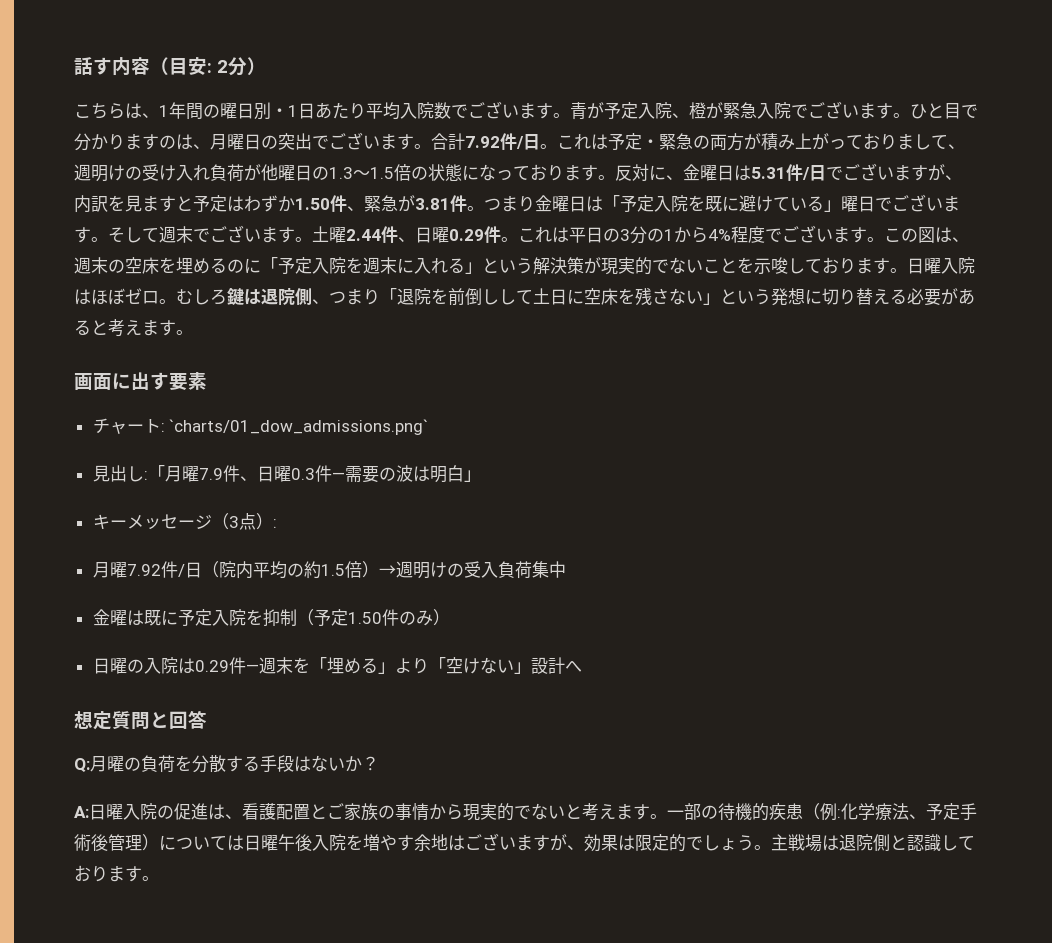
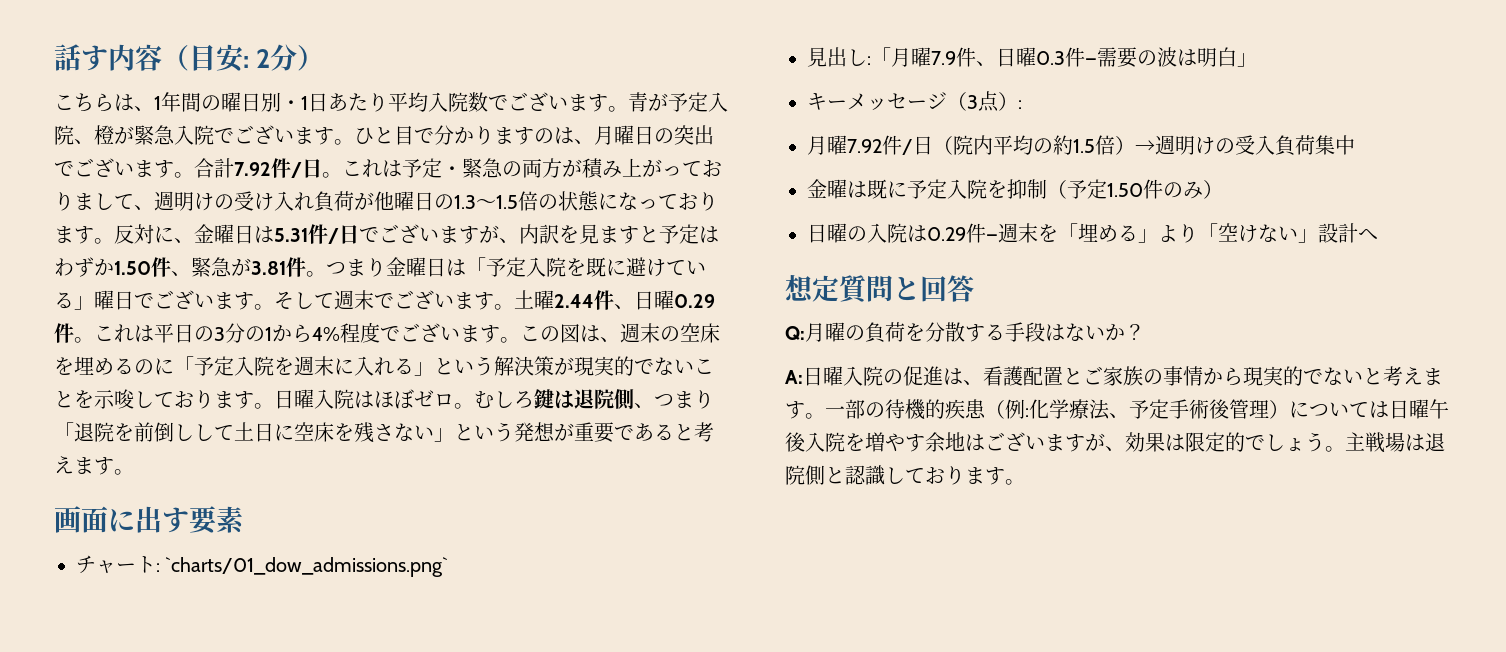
- むしろ鍵は退院側、つまり「退院を前倒しして土日に空床を残さない」という発想に切り替える必要があると考えます。
+ むしろ鍵は退院側、つまり「退院を前倒しして土日に空床を残さない」という発想が重要であると考えます。

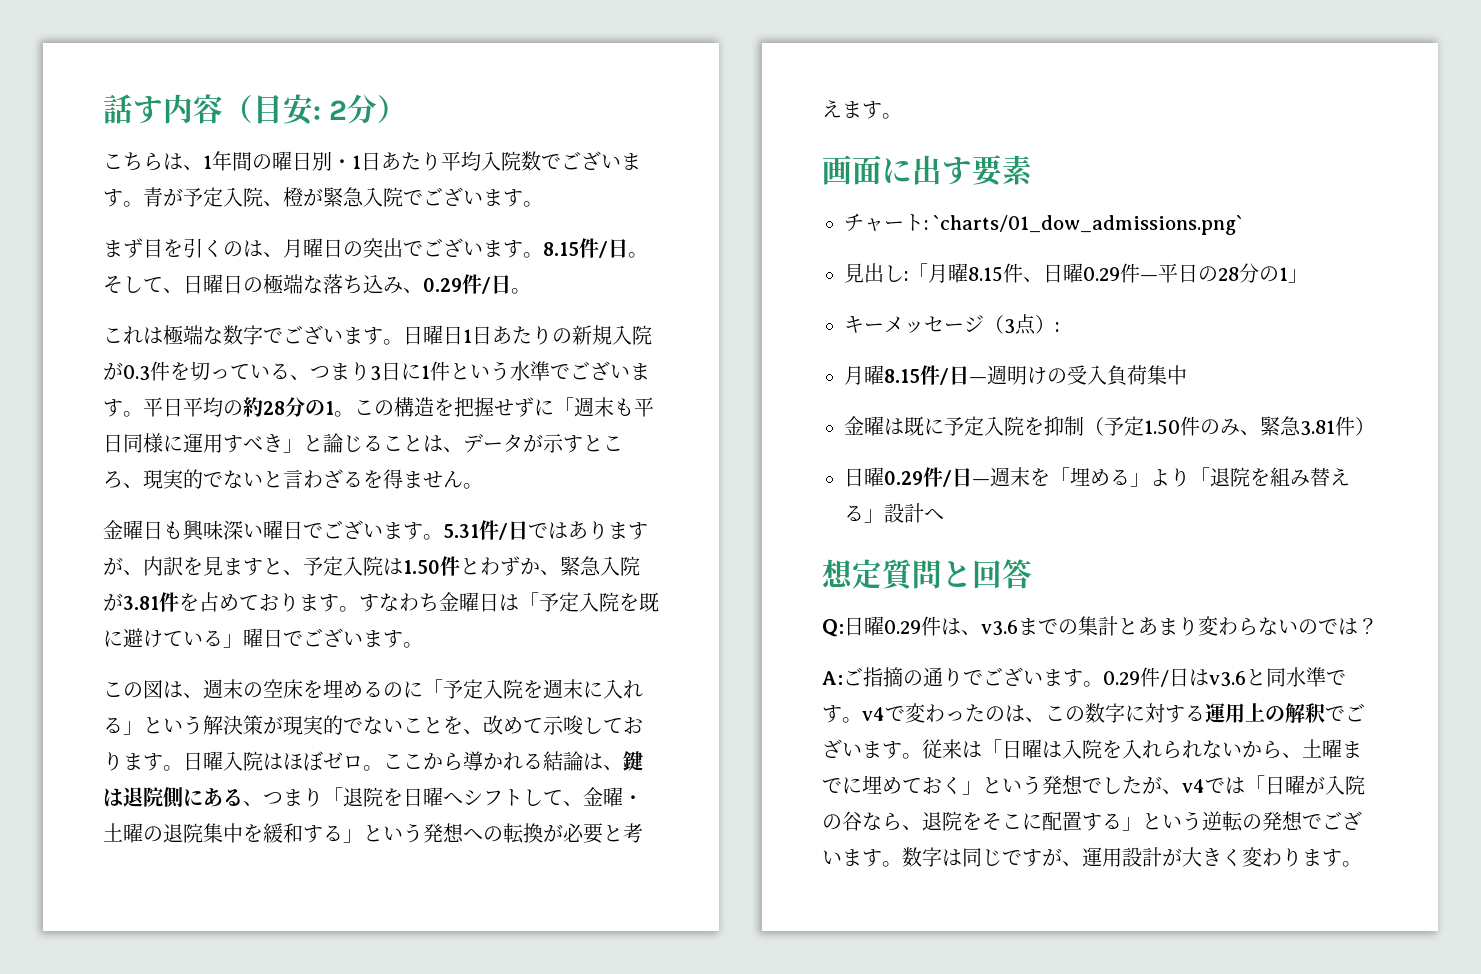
- 青が予定入院、橙が緊急入院でございます。ひと目で分かりますのは、月曜日の突出でございます。
+ 青が予定入院、橙が緊急入院でございます。
+ まず目を引くのは、月曜日の突出でございます。
- 合計7.92件/日。これは予定・緊急の両方が積み上がっておりまして、週明けの受け入れ負荷が他曜日の1.3〜1.5倍の状態になっております。反対に、金曜日は5.31件/日でございますが、内訳を見ますと予定はわずか1.50件、緊急が3.81件。つまり金曜日は「予定入院を既に避けている」曜日でございます。そして週末でございます。土曜2.44件、日曜0.29件。これは平日の3分の1から4%程度でございます。この図は、週末の空床を埋めるのに「予定入院を週末に入れる」という解決策が現実的でないことを示唆しております。
+ 8.15件/日。そして、日曜日の極端な落ち込み、0.29件/日。
+ これは極端な数字でございます。日曜日1日あたりの新規入院が0.3件を切っている、つまり3日に1件という水準でございます。平日平均の約28分の1。この構造を把握せずに「週末も平日同様に運用すべき」と論じることは、データが示すところ、現実的でないと言わざるを得ません。
+ 金曜日も興味深い曜日でございます。5.31件/日ではありますが、内訳を見ますと、予定入院は1.50件とわずか、緊急入院が3.81件を占めております。すなわち金曜日は「予定入院を既に避けている」曜日でございます。
+ この図は、週末の空床を埋めるのに「予定入院を週末に入れる」という解決策が現実的でないことを、改めて示唆しております。
- むしろ鍵は退院側、つまり「退院を前倒しして土日に空床を残さない」という発想が重要であると考えます。
+ ここから導かれる結論は、鍵は退院側にある、つまり「退院を日曜へシフトして、金曜・土曜の退院集中を緩和する」という発想への転換が必要と考えます。
- 見出し:「月曜7.9件、日曜0.3件—需要の波は明白」
+ 見出し:「月曜8.15件、日曜0.29件—平日の28分の1」
- 月曜7.92件/日（院内平均の約1.5倍）→週明けの受入負荷集中
+ 月曜8.15件/日—週明けの受入負荷集中
- 金曜は既に予定入院を抑制（予定1.50件のみ）
+ 金曜は既に予定入院を抑制（予定1.50件のみ、緊急3.81件）
- 日曜の入院は0.29件—週末を「埋める」より「空けない」設計へ
+ 日曜0.29件/日—週末を「埋める」より「退院を組み替える」設計へ
- Q:月曜の負荷を分散する手段はないか？
- A:日曜入院の促進は、看護配置とご家族の事情から現実的でないと考えます。一部の待機的疾患（例:化学療法、予定手術後管理）については日曜午後入院を増やす余地はございますが、効果は限定的でしょう。主戦場は退院側と認識しております。
+ Q:日曜0.29件は、v3.6までの集計とあまり変わらないのでは？
+ A:ご指摘の通りでございます。0.29件/日はv3.6と同水準です。v4で変わったのは、この数字に対する運用上の解釈でございます。従来は「日曜は入院を入れられないから、土曜までに埋めておく」という発想でしたが、v4では「日曜が入院の谷なら、退院をそこに配置する」という逆転の発想でございます。数字は同じですが、運用設計が大きく変わります。

